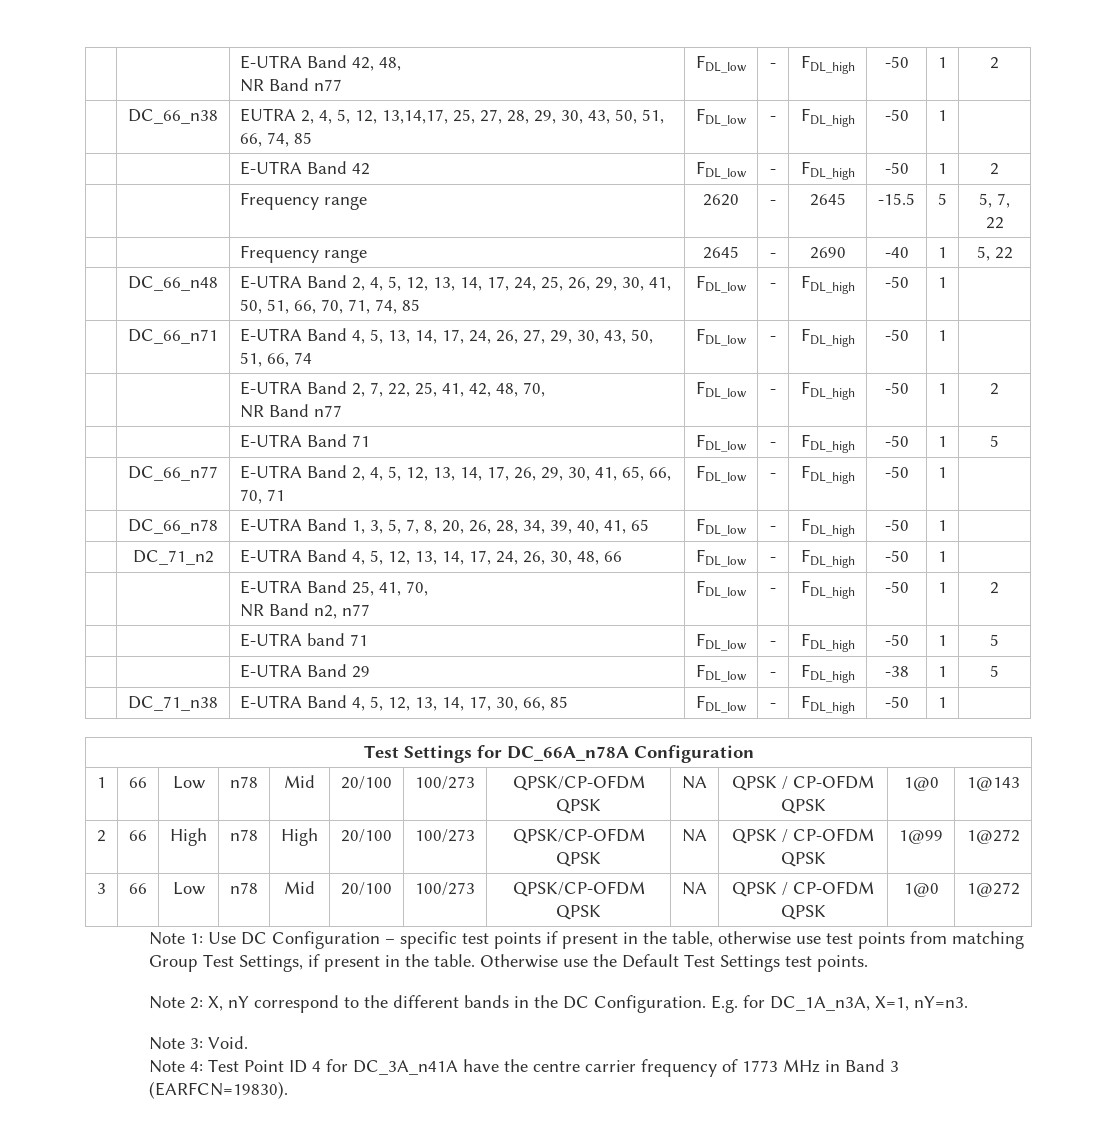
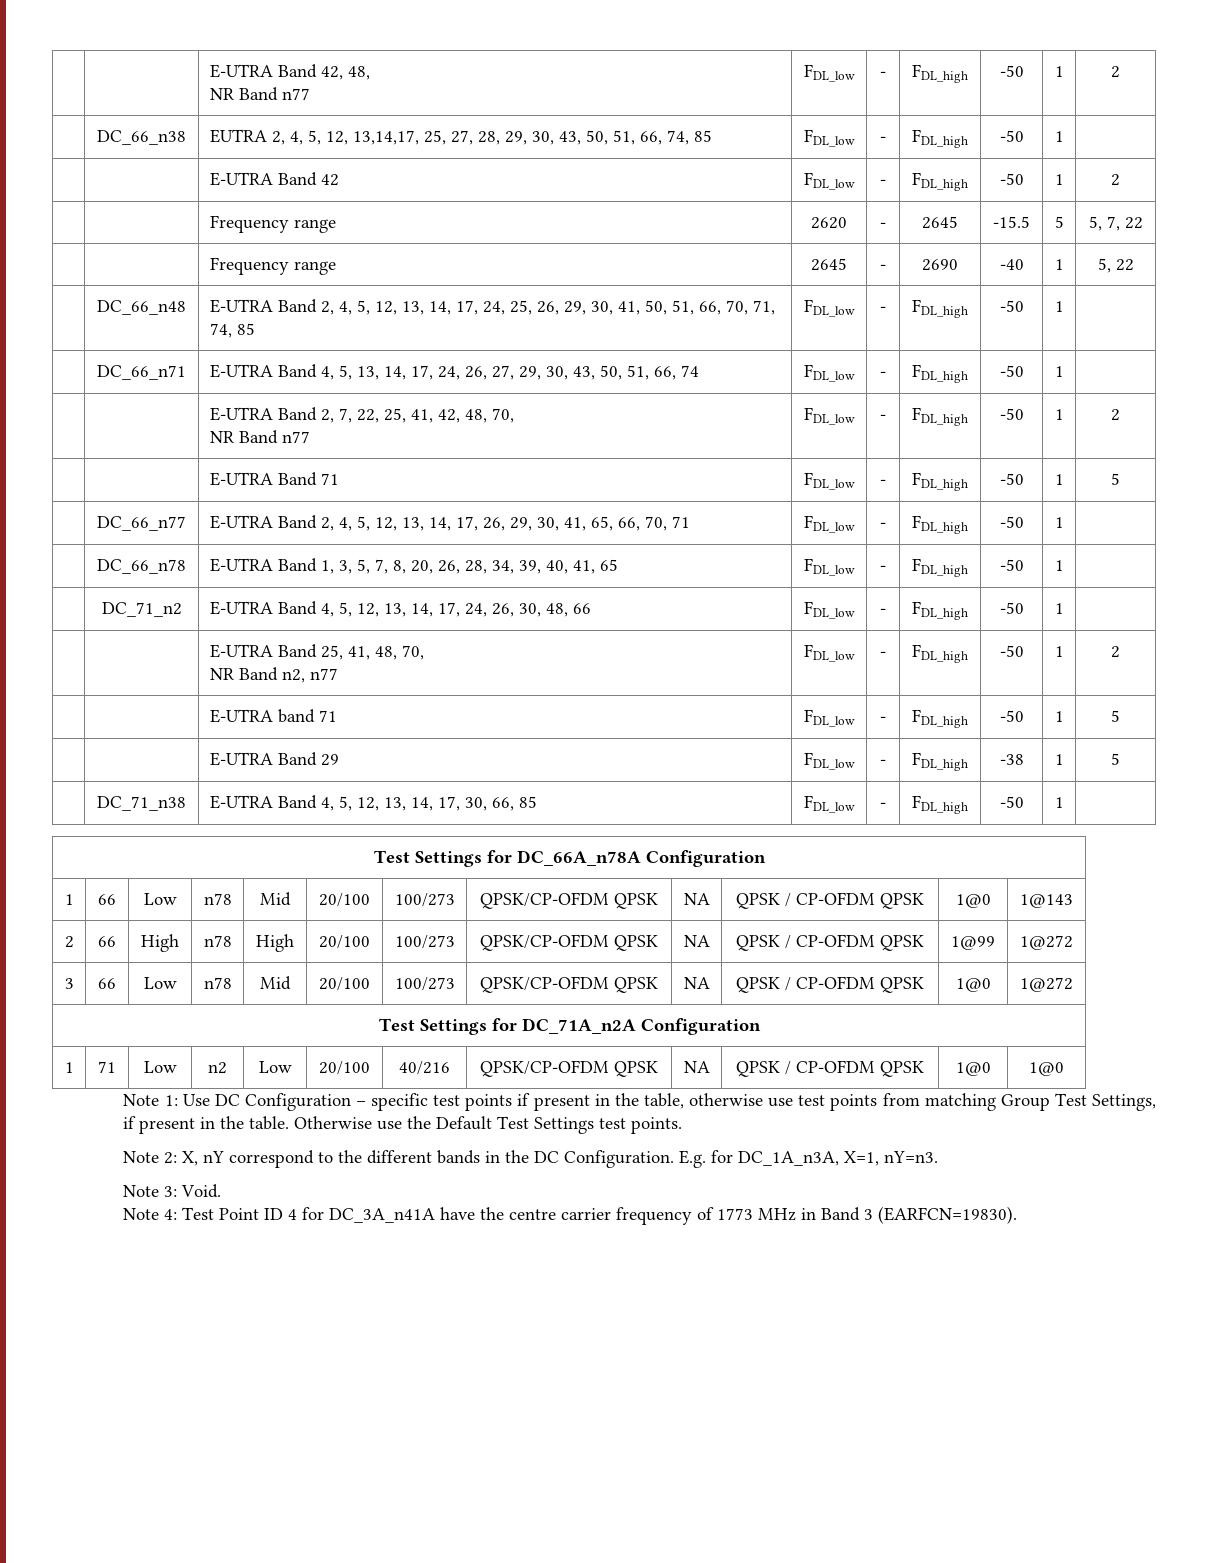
- | | E-UTRA Band 25, 41, 70,
+ | | E-UTRA Band 25, 41, 48, 70,
+ Test Settings for DC_71A_n2A Configuration
+ 1 | 71 | Low | n2 | Low | 20/100 | 40/216 | QPSK/CP-OFDM QPSK | NA | QPSK / CP-OFDM QPSK | 1@0 | 1@0

